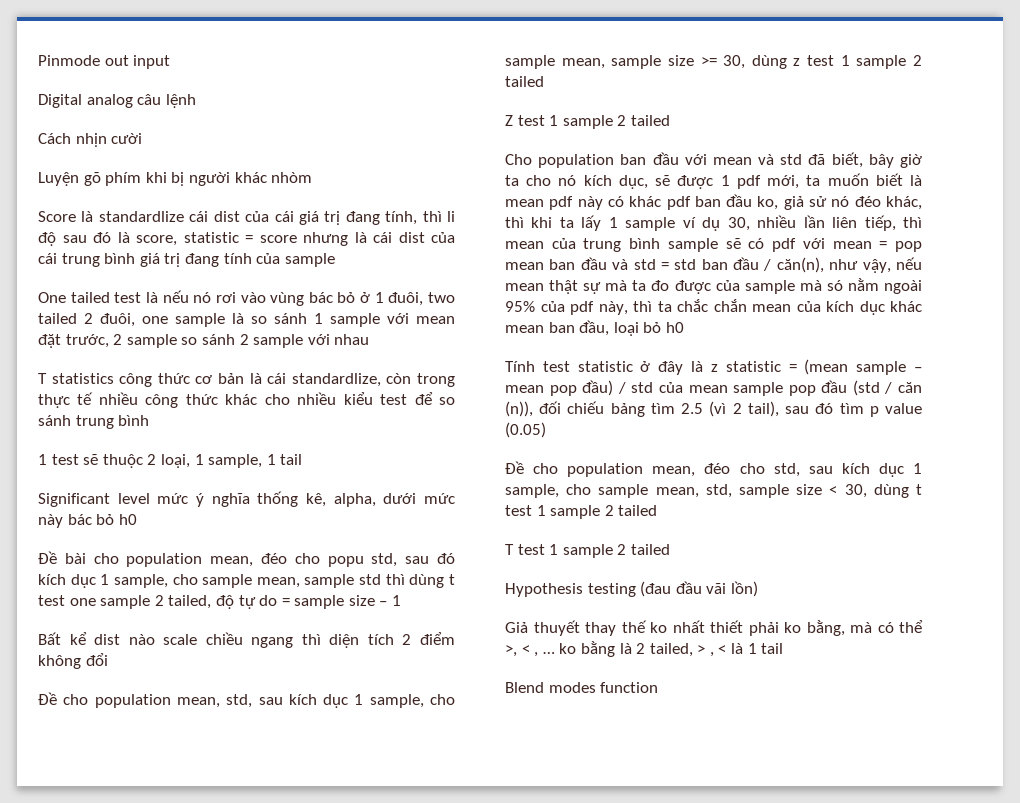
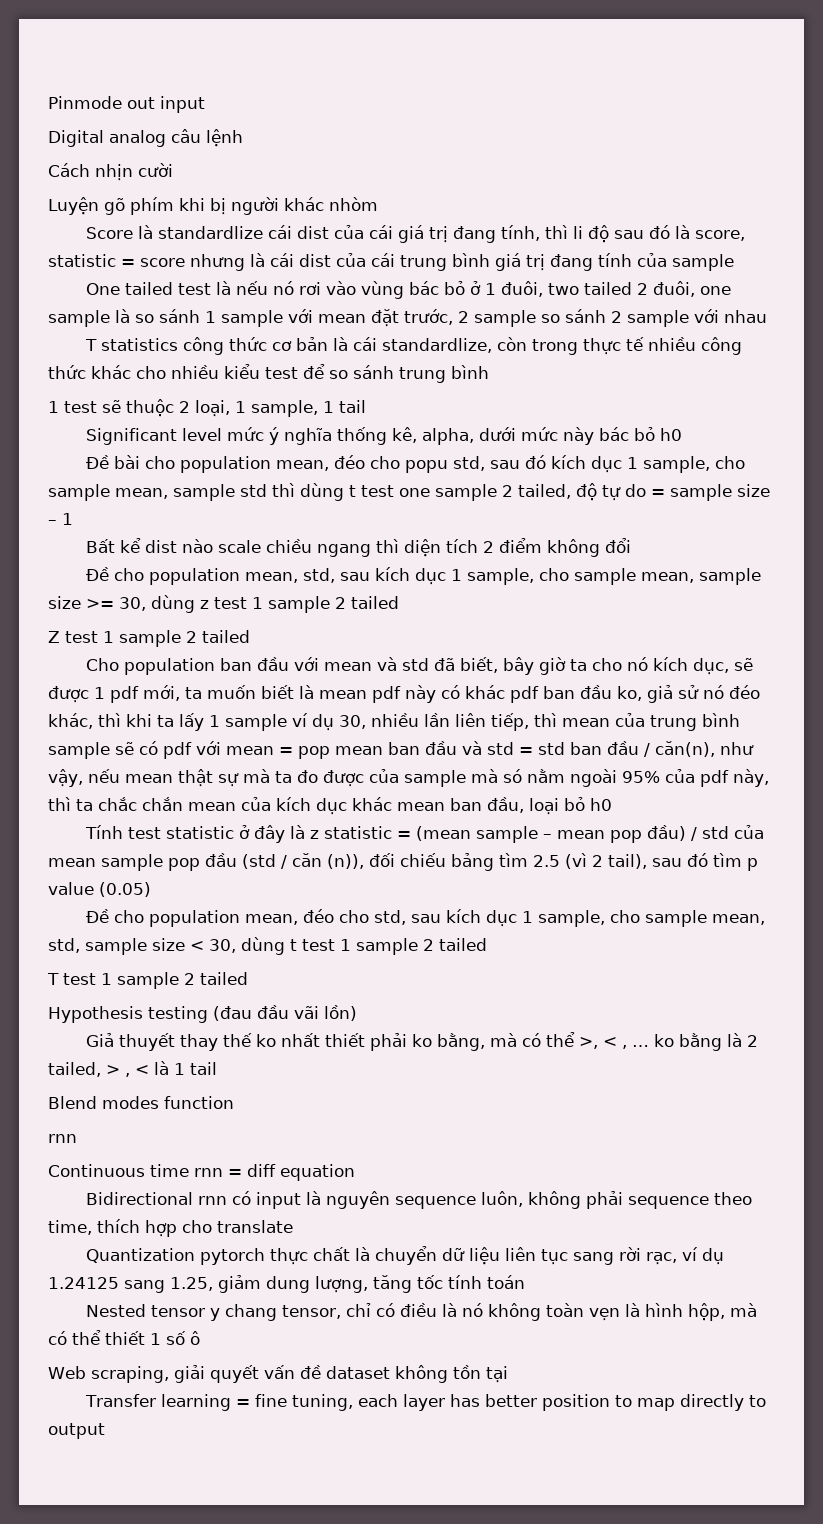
  Blend modes function
+ rnn
+ Continuous time rnn = diff equation
+ Bidirectional rnn có input là nguyên sequence luôn, không phải sequence theo time, thích hợp cho translate
+ Quantization pytorch thực chất là chuyển dữ liệu liên tục sang rời rạc, ví dụ 1.24125 sang 1.25, giảm dung lượng, tăng tốc tính toán
+ Nested tensor y chang tensor, chỉ có điều là nó không toàn vẹn là hình hộp, mà có thể thiết 1 số ô
+ Web scraping, giải quyết vấn đề dataset không tồn tại
+ Transfer learning = fine tuning, each layer has better position to map directly to output

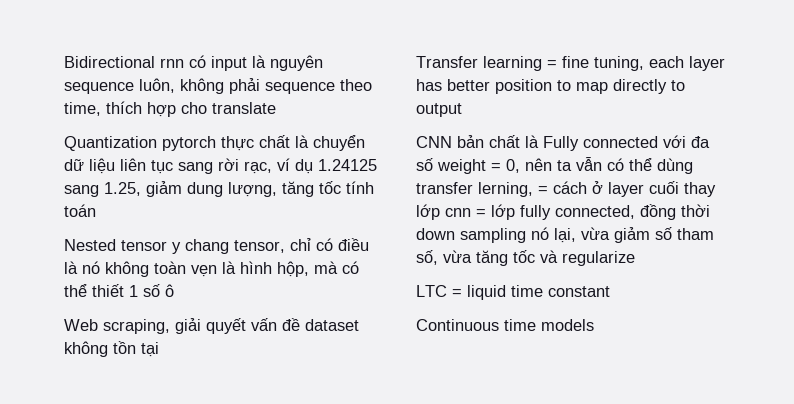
- Pinmode out input
- Digital analog câu lệnh
- Cách nhịn cười
- Luyện gõ phím khi bị người khác nhòm
- Score là standardlize cái dist của cái giá trị đang tính, thì li độ sau đó là score, statistic = score nhưng là cái dist của cái trung bình giá trị đang tính của sample
- One tailed test là nếu nó rơi vào vùng bác bỏ ở 1 đuôi, two tailed 2 đuôi, one sample là so sánh 1 sample với mean đặt trước, 2 sample so sánh 2 sample với nhau
- T statistics công thức cơ bản là cái standardlize, còn trong thực tế nhiều công thức khác cho nhiều kiểu test để so sánh trung bình
- 1 test sẽ thuộc 2 loại, 1 sample, 1 tail
- Significant level mức ý nghĩa thống kê, alpha, dưới mức này bác bỏ h0
- Đề bài cho population mean, đéo cho popu std, sau đó kích dục 1 sample, cho sample mean, sample std thì dùng t test one sample 2 tailed, độ tự do = sample size – 1
- Bất kể dist nào scale chiều ngang thì diện tích 2 điểm không đổi
- Đề cho population mean, std, sau kích dục 1 sample, cho sample mean, sample size >= 30, dùng z test 1 sample 2 tailed
- Z test 1 sample 2 tailed
- Cho population ban đầu với mean và std đã biết, bây giờ ta cho nó kích dục, sẽ được 1 pdf mới, ta muốn biết là mean pdf này có khác pdf ban đầu ko, giả sử nó đéo khác, thì khi ta lấy 1 sample ví dụ 30, nhiều lần liên tiếp, thì mean của trung bình sample sẽ có pdf với mean = pop mean ban đầu và std = std ban đầu / căn(n), như vậy, nếu mean thật sự mà ta đo được của sample mà só nằm ngoài 95% của pdf này, thì ta chắc chắn mean của kích dục khác mean ban đầu, loại bỏ h0
- Tính test statistic ở đây là z statistic = (mean sample – mean pop đầu) / std của mean sample pop đầu (std / căn (n)), đối chiếu bảng tìm 2.5 (vì 2 tail), sau đó tìm p value (0.05)
- Đề cho population mean, đéo cho std, sau kích dục 1 sample, cho sample mean, std, sample size < 30, dùng t test 1 sample 2 tailed
- T test 1 sample 2 tailed
- Hypothesis testing (đau đầu vãi lồn)
- Giả thuyết thay thế ko nhất thiết phải ko bằng, mà có thể >, < , … ko bằng là 2 tailed, > , < là 1 tail
- Blend modes function
- rnn
- Continuous time rnn = diff equation
+ CNN bản chất là Fully connected với đa số weight = 0, nên ta vẫn có thể dùng transfer lerning, = cách ở layer cuối thay lớp cnn = lớp fully connected, đồng thời down sampling nó lại, vừa giảm số tham số, vừa tăng tốc và regularize
+ LTC = liquid time constant
+ Continuous time models

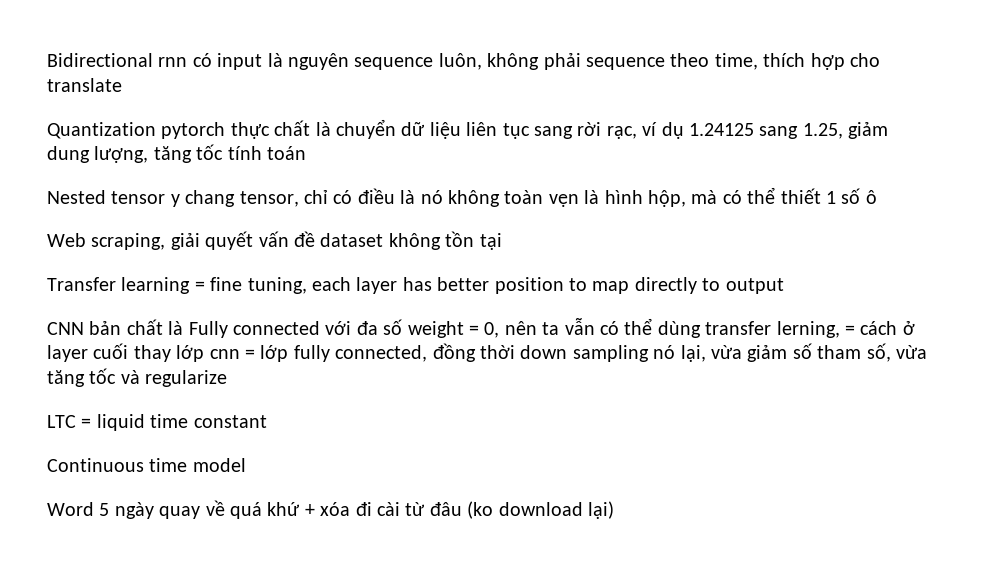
- Continuous time models
+ Continuous time model
+ Word 5 ngày quay về quá khứ + xóa đi cài từ đâu (ko download lại)

